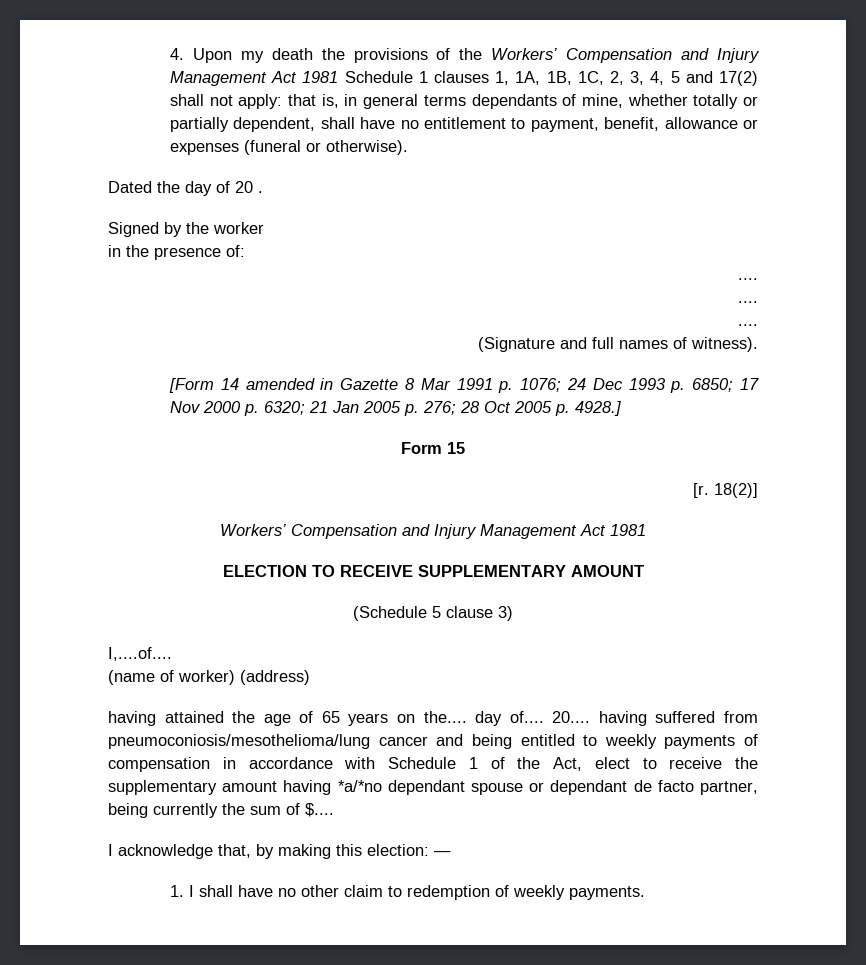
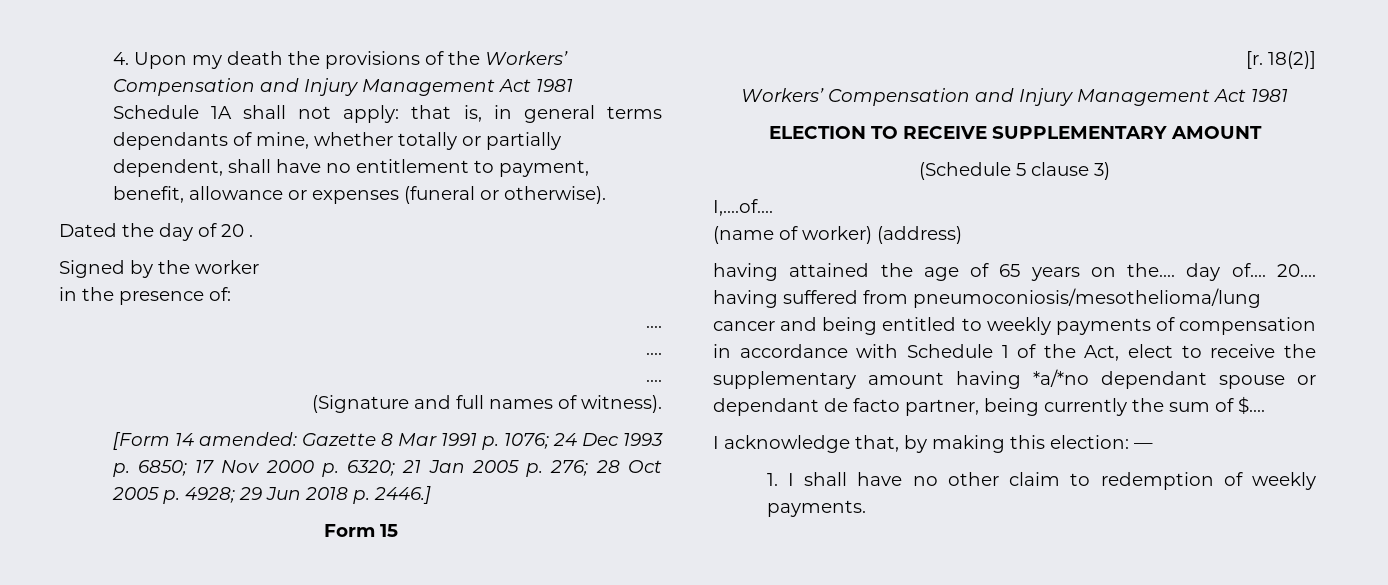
- 4. Upon my death the provisions of the Workers’ Compensation and Injury Management Act 1981 Schedule 1 clauses 1, 1A, 1B, 1C, 2, 3, 4, 5 and 17(2) shall not apply: that is, in general terms dependants of mine, whether totally or partially dependent, shall have no entitlement to payment, benefit, allowance or expenses (funeral or otherwise).
+ 4. Upon my death the provisions of the Workers’ Compensation and Injury Management Act 1981 Schedule 1A shall not apply: that is, in general terms dependants of mine, whether totally or partially dependent, shall have no entitlement to payment, benefit, allowance or expenses (funeral or otherwise).
- [Form 14 amended in Gazette 8 Mar 1991 p. 1076; 24 Dec 1993 p. 6850; 17 Nov 2000 p. 6320; 21 Jan 2005 p. 276; 28 Oct 2005 p. 4928.]
+ [Form 14 amended: Gazette 8 Mar 1991 p. 1076; 24 Dec 1993 p. 6850; 17 Nov 2000 p. 6320; 21 Jan 2005 p. 276; 28 Oct 2005 p. 4928; 29 Jun 2018 p. 2446.]

